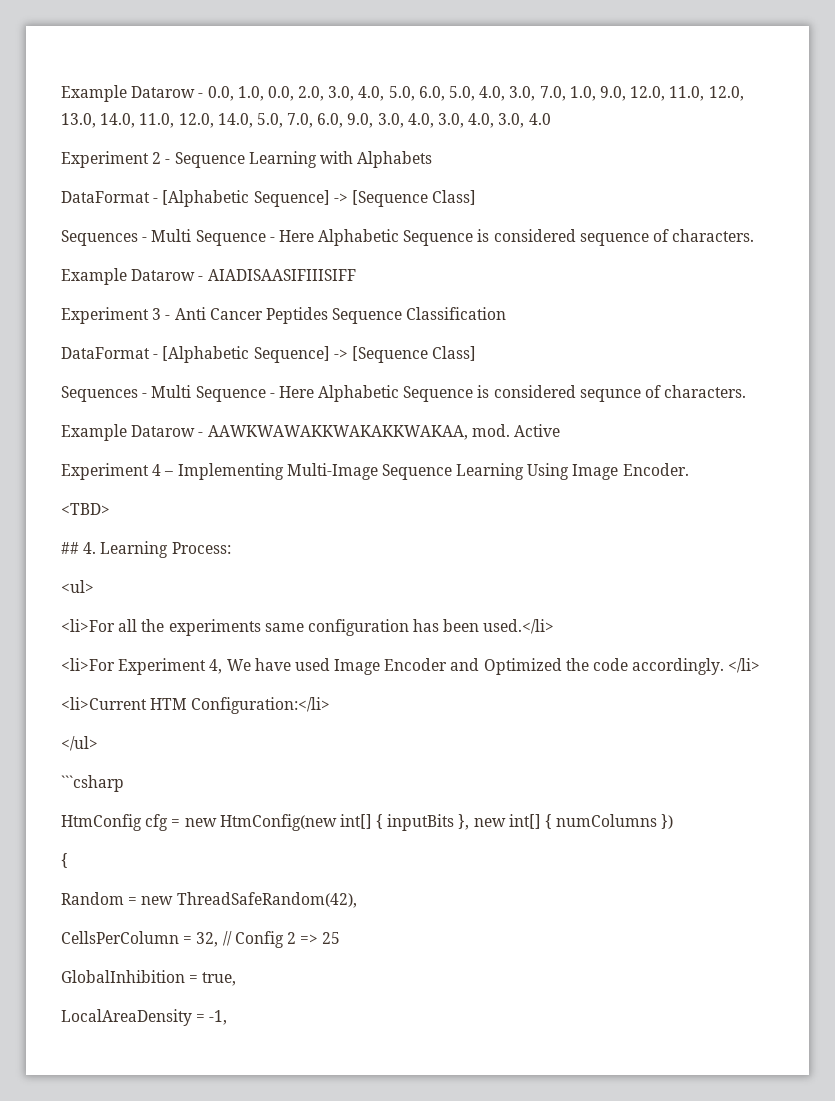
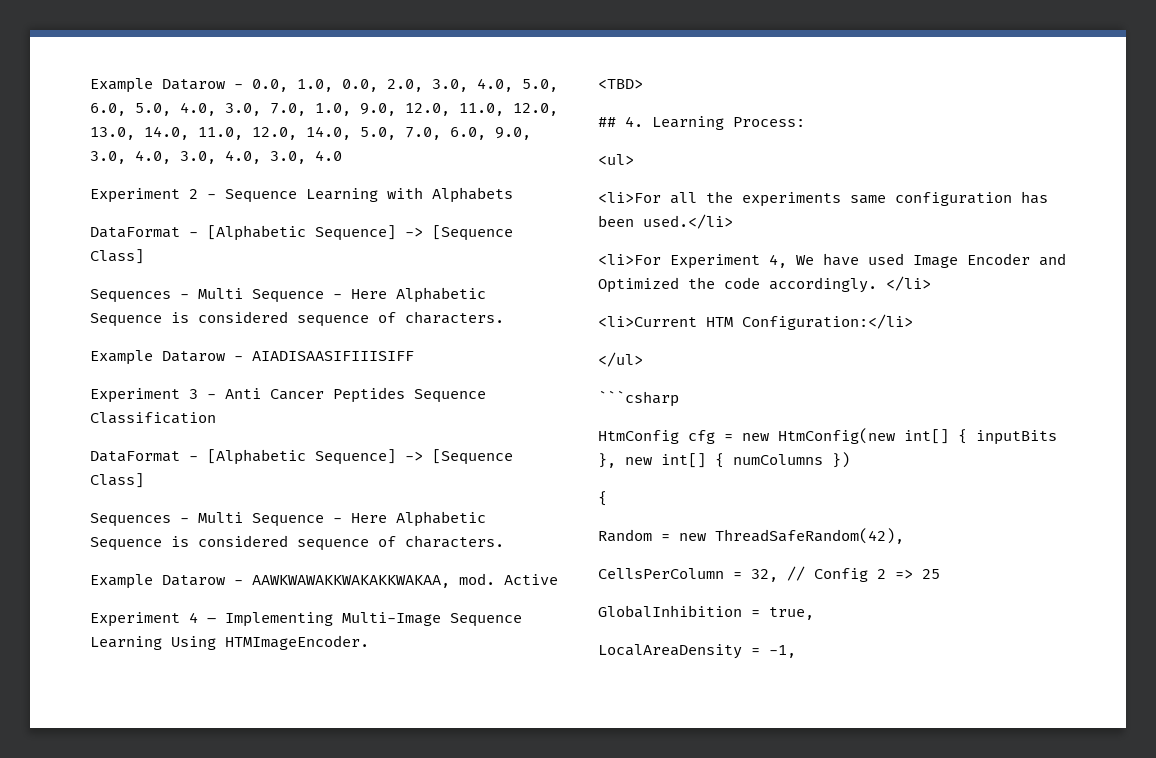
  Experiment 3 - Anti Cancer Peptides Sequence Classification
  DataFormat - [Alphabetic Sequence] -> [Sequence Class]
- Sequences - Multi Sequence - Here Alphabetic Sequence is considered sequnce of characters.
+ Sequences - Multi Sequence - Here Alphabetic Sequence is considered sequence of characters.
- Experiment 4 – Implementing Multi-Image Sequence Learning Using Image Encoder.
+ Experiment 4 – Implementing Multi-Image Sequence Learning Using HTMImageEncoder.

